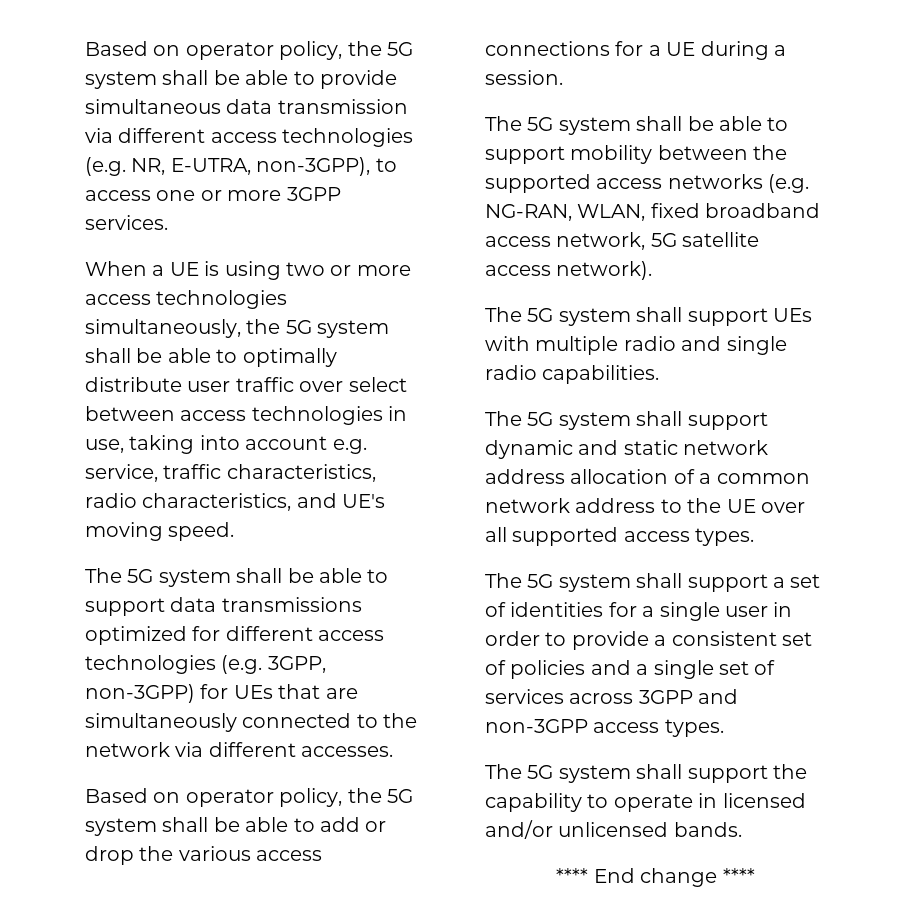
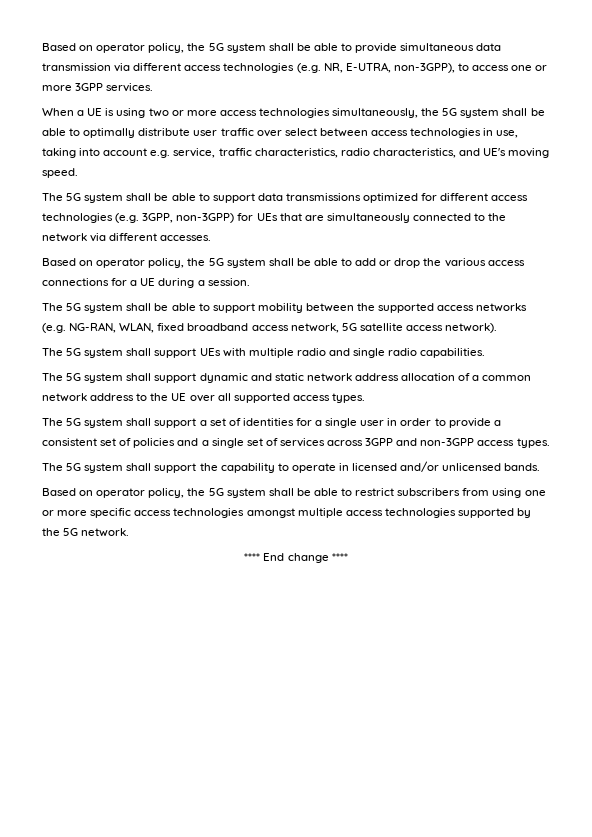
+ Based on operator policy, the 5G system shall be able to restrict subscribers from using one or more specific access technologies amongst multiple access technologies supported by the 5G network.

